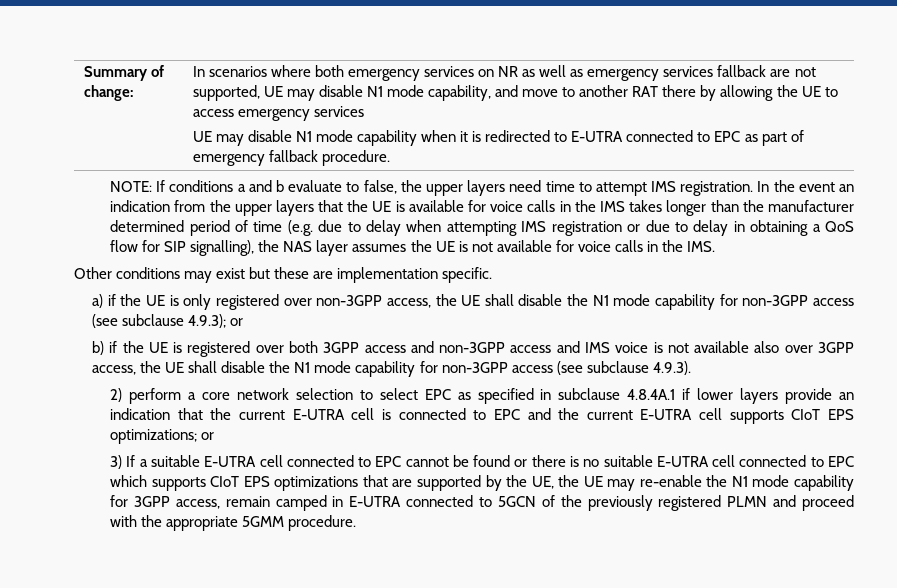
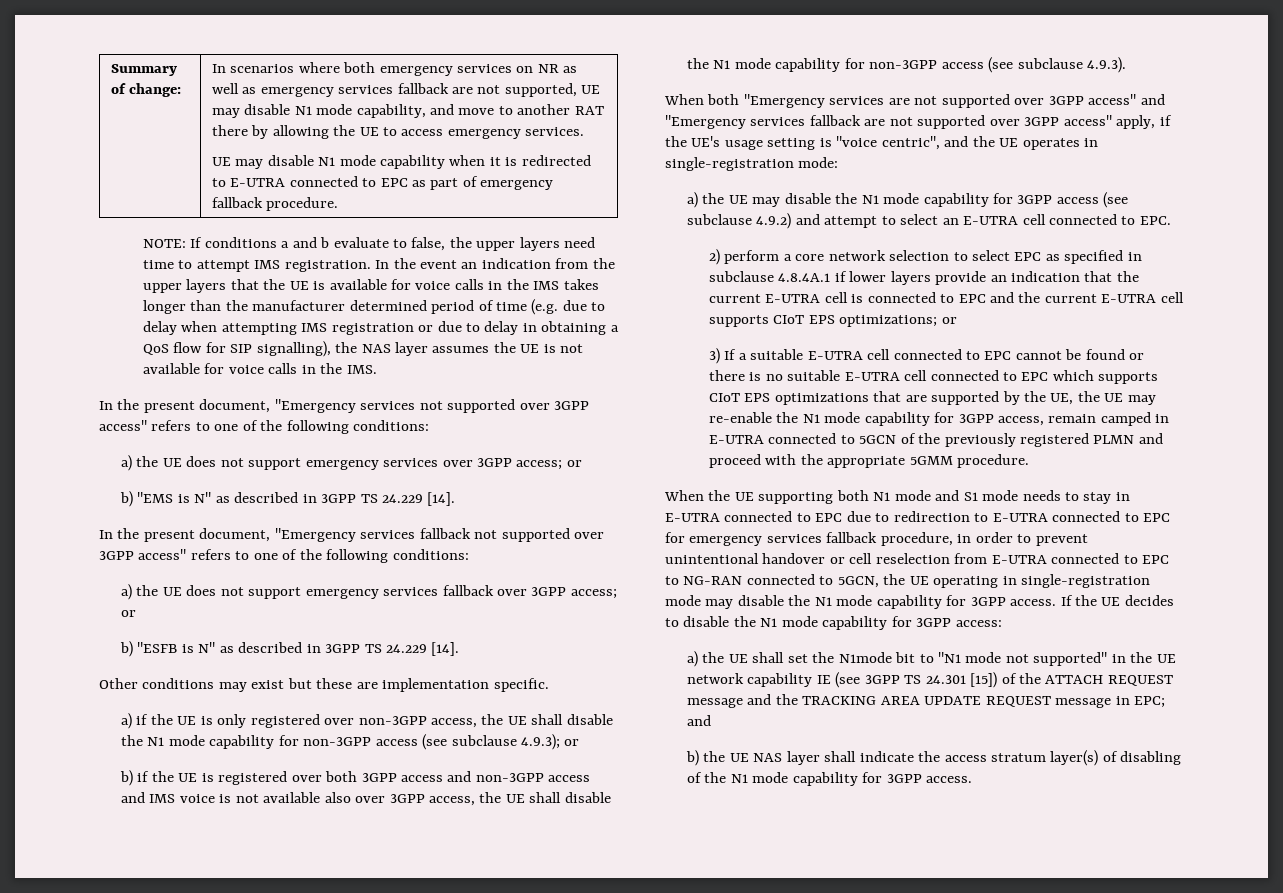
- In scenarios where both emergency services on NR as well as emergency services fallback are not supported, UE may disable N1 mode capability, and move to another RAT there by allowing the UE to access emergency services
+ In scenarios where both emergency services on NR as well as emergency services fallback are not supported, UE may disable N1 mode capability, and move to another RAT there by allowing the UE to access emergency services.
+ In the present document, "Emergency services not supported over 3GPP access" refers to one of the following conditions:
+ a) the UE does not support emergency services over 3GPP access; or
+ b) "EMS is N" as described in 3GPP TS 24.229 [14].
+ In the present document, "Emergency services fallback not supported over 3GPP access" refers to one of the following conditions:
+ a) the UE does not support emergency services fallback over 3GPP access; or
+ b) "ESFB is N" as described in 3GPP TS 24.229 [14].
+ When both "Emergency services are not supported over 3GPP access" and "Emergency services fallback are not supported over 3GPP access" apply, if the UE's usage setting is "voice centric", and the UE operates in single-registration mode:
+ a) the UE may disable the N1 mode capability for 3GPP access (see subclause 4.9.2) and attempt to select an E-UTRA cell connected to EPC.
+ When the UE supporting both N1 mode and S1 mode needs to stay in E-UTRA connected to EPC due to redirection to E-UTRA connected to EPC for emergency services fallback procedure, in order to prevent unintentional handover or cell reselection from E-UTRA connected to EPC to NG-RAN connected to 5GCN, the UE operating in single-registration mode may disable the N1 mode capability for 3GPP access. If the UE decides to disable the N1 mode capability for 3GPP access:
+ a) the UE shall set the N1mode bit to "N1 mode not supported" in the UE network capability IE (see 3GPP TS 24.301 [15]) of the ATTACH REQUEST message and the TRACKING AREA UPDATE REQUEST message in EPC; and
+ b) the UE NAS layer shall indicate the access stratum layer(s) of disabling of the N1 mode capability for 3GPP access.

